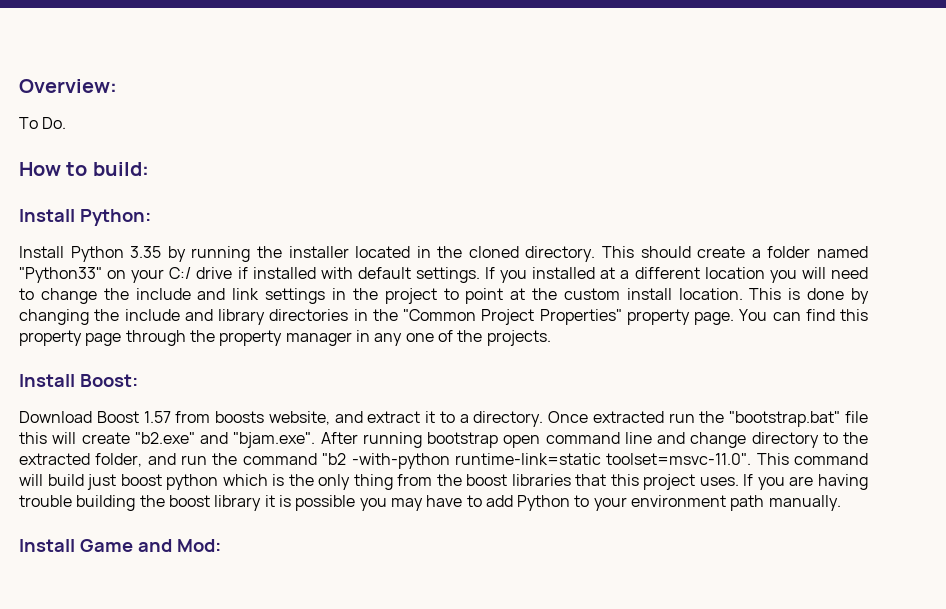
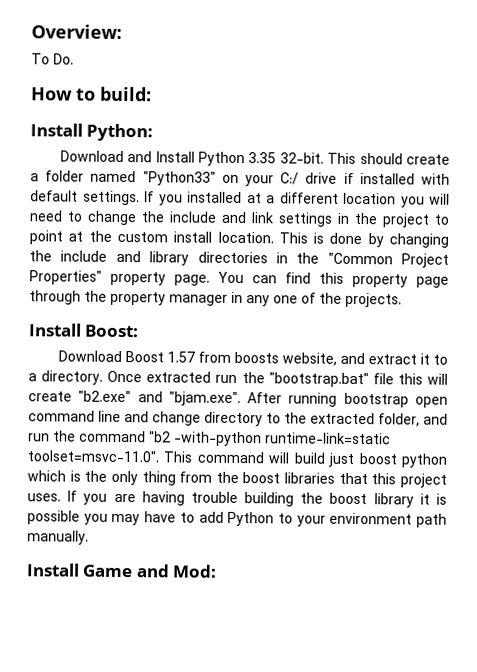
- Install Python 3.35 by running the installer located in the cloned directory.
+ Download and Install Python 3.35 32-bit.

